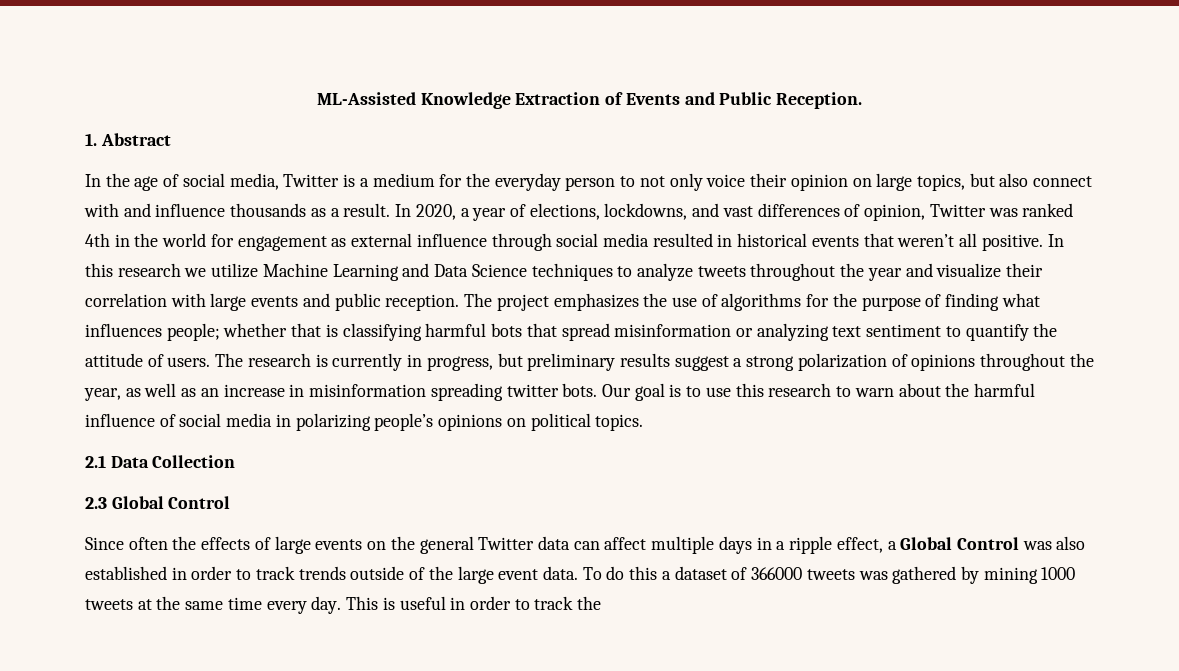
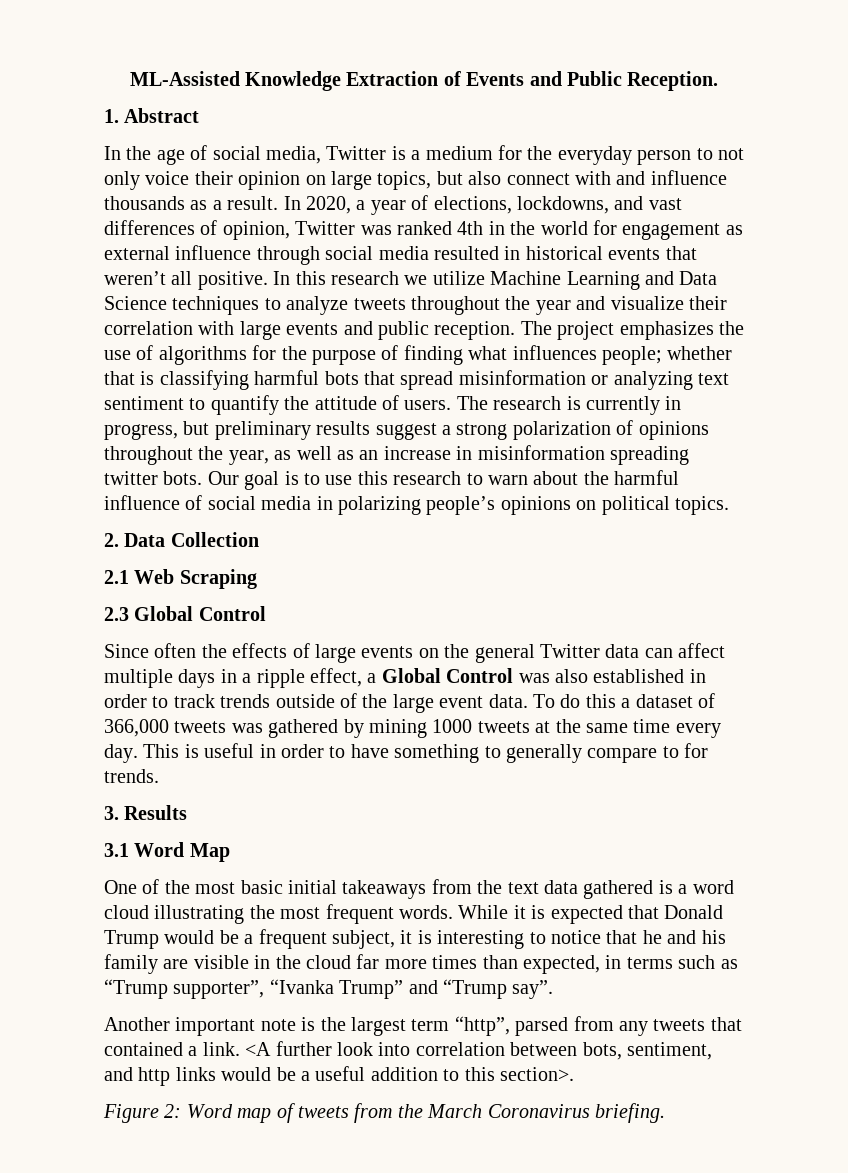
- 2.1 Data Collection
+ 2. Data Collection
+ 2.1 Web Scraping
- To do this a dataset of 366000 tweets was gathered by mining 1000 tweets at the same time every day.
+ To do this a dataset of 366,000 tweets was gathered by mining 1000 tweets at the same time every day.
- This is useful in order to track the
+ This is useful in order to have something to generally compare to for trends.
+ 3. Results
+ 3.1 Word Map
+ One of the most basic initial takeaways from the text data gathered is a word cloud illustrating the most frequent words. While it is expected that Donald Trump would be a frequent subject, it is interesting to notice that he and his family are visible in the cloud far more times than expected, in terms such as “Trump supporter”, “Ivanka Trump” and “Trump say”.
+ Another important note is the largest term “http”, parsed from any tweets that contained a link. <A further look into correlation between bots, sentiment, and http links would be a useful addition to this section>.
+ Figure 2: Word map of tweets from the March Coronavirus briefing.

